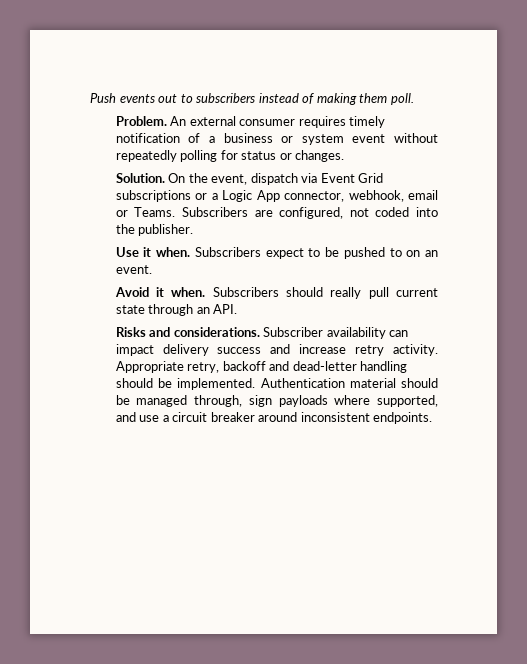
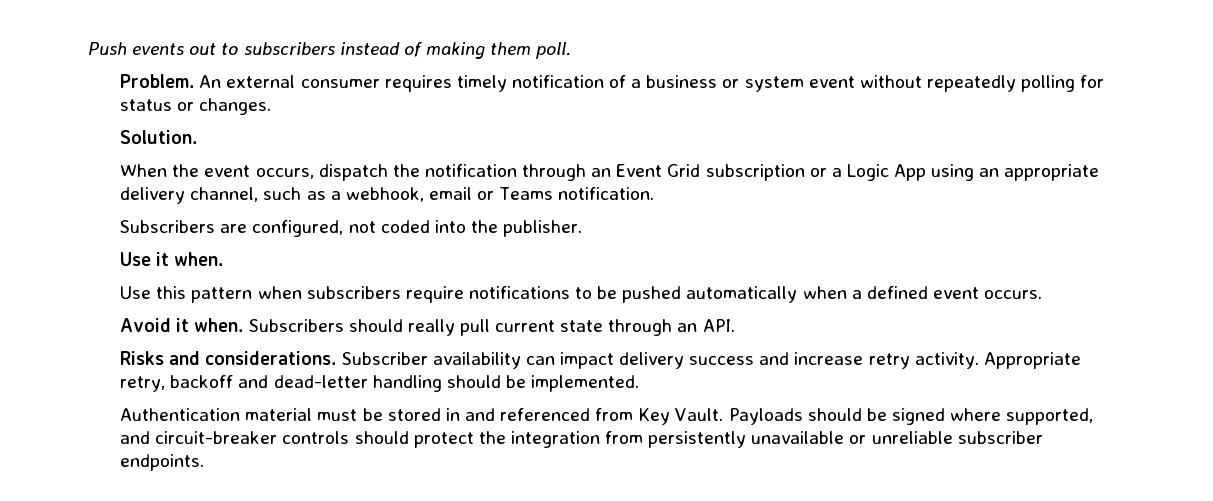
- Solution. On the event, dispatch via Event Grid subscriptions or a Logic App connector, webhook, email or Teams. Subscribers are configured, not coded into the publisher.
+ Solution.
+ When the event occurs, dispatch the notification through an Event Grid subscription or a Logic App using an appropriate delivery channel, such as a webhook, email or Teams notification.
+ Subscribers are configured, not coded into the publisher.
- Use it when. Subscribers expect to be pushed to on an event.
+ Use it when.
+ Use this pattern when subscribers require notifications to be pushed automatically when a defined event occurs.
- Appropriate retry, backoff and dead-letter handling should be implemented. Authentication material should be managed through, sign payloads where supported, and use a circuit breaker around inconsistent endpoints.
+ Appropriate retry, backoff and dead-letter handling should be implemented.
+ Authentication material must be stored in and referenced from Key Vault. Payloads should be signed where supported, and circuit-breaker controls should protect the integration from persistently unavailable or unreliable subscriber endpoints.

